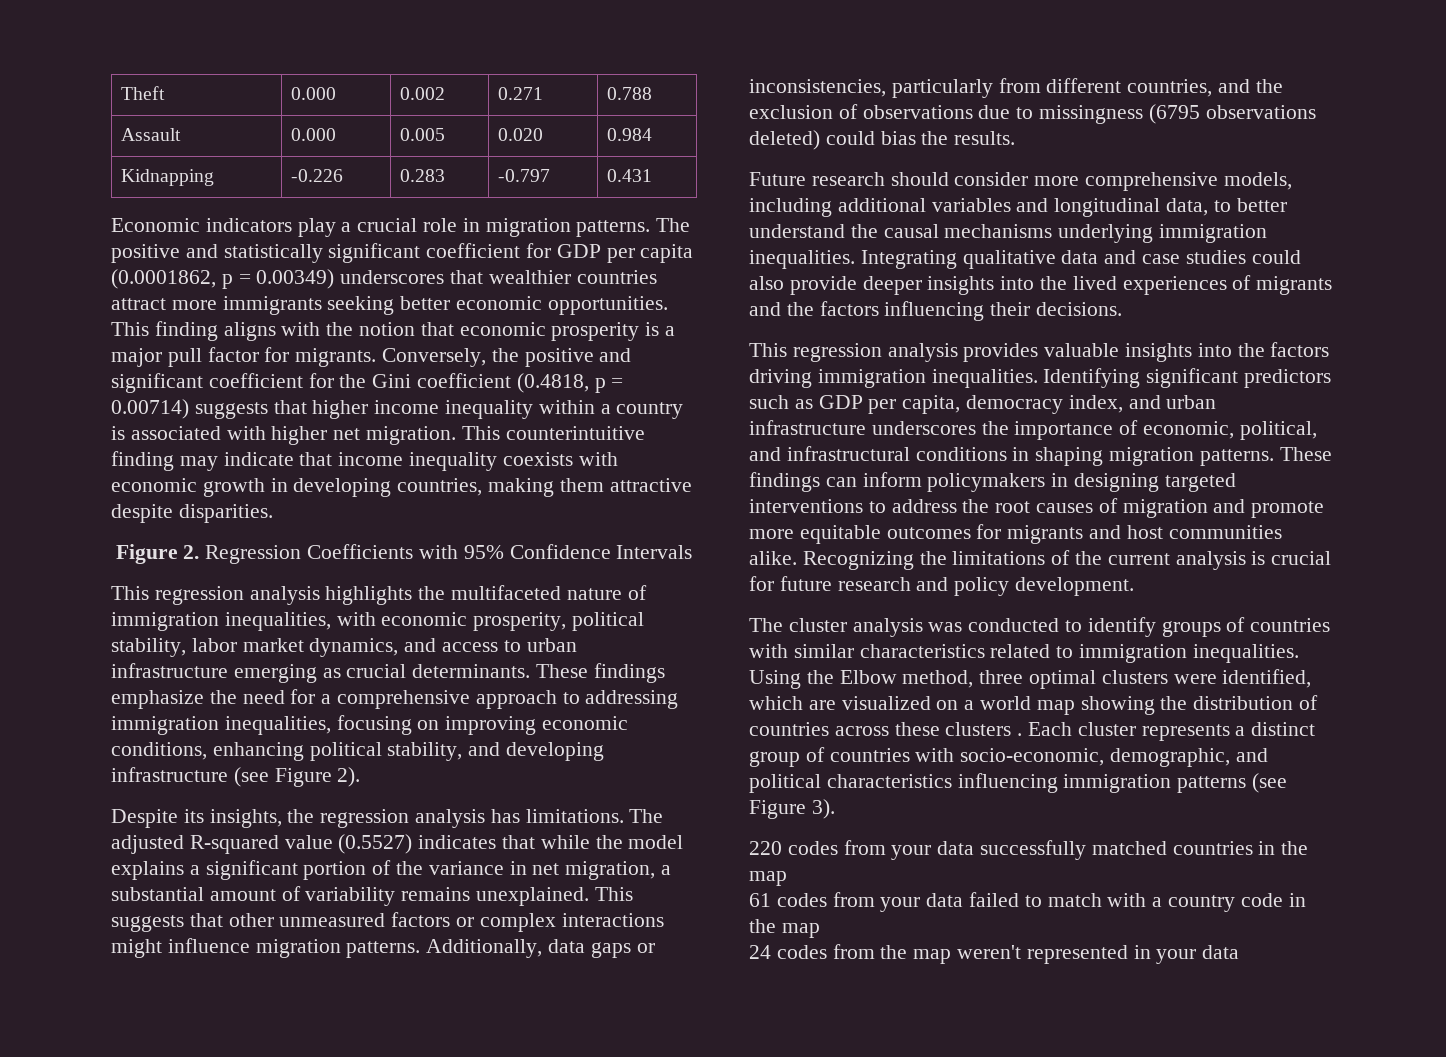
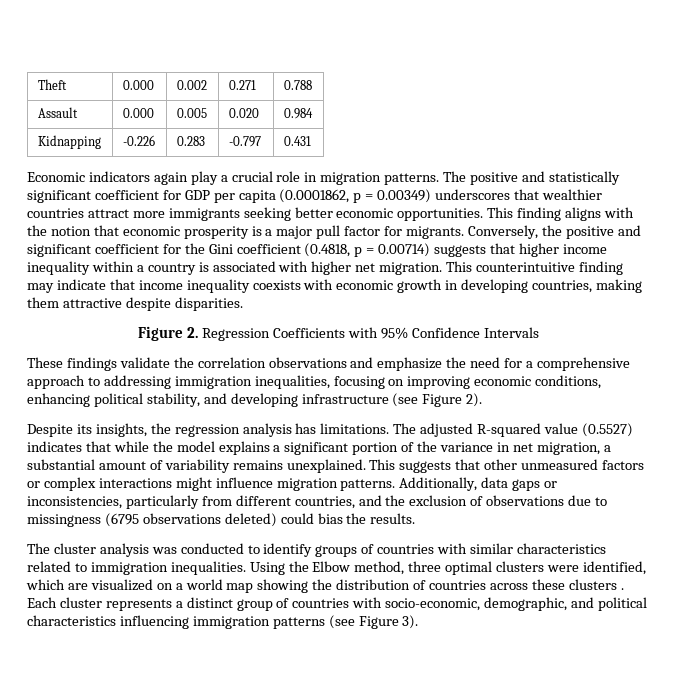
- Economic indicators play a crucial role in migration patterns.
+ Economic indicators again play a crucial role in migration patterns.
- This regression analysis highlights the multifaceted nature of immigration inequalities, with economic prosperity, political stability, labor market dynamics, and access to urban infrastructure emerging as crucial determinants. These findings emphasize the need for a comprehensive approach to addressing immigration inequalities, focusing on improving economic conditions, enhancing political stability, and developing infrastructure (see Figure 2).
+ These findings validate the correlation observations and emphasize the need for a comprehensive approach to addressing immigration inequalities, focusing on improving economic conditions, enhancing political stability, and developing infrastructure (see Figure 2).
- Future research should consider more comprehensive models, including additional variables and longitudinal data, to better understand the causal mechanisms underlying immigration inequalities. Integrating qualitative data and case studies could also provide deeper insights into the lived experiences of migrants and the factors influencing their decisions.
- This regression analysis provides valuable insights into the factors driving immigration inequalities. Identifying significant predictors such as GDP per capita, democracy index, and urban infrastructure underscores the importance of economic, political, and infrastructural conditions in shaping migration patterns. These findings can inform policymakers in designing targeted interventions to address the root causes of migration and promote more equitable outcomes for migrants and host communities alike. Recognizing the limitations of the current analysis is crucial for future research and policy development.
- 220 codes from your data successfully matched countries in the map
- 61 codes from your data failed to match with a country code in the map
- 24 codes from the map weren't represented in your data

